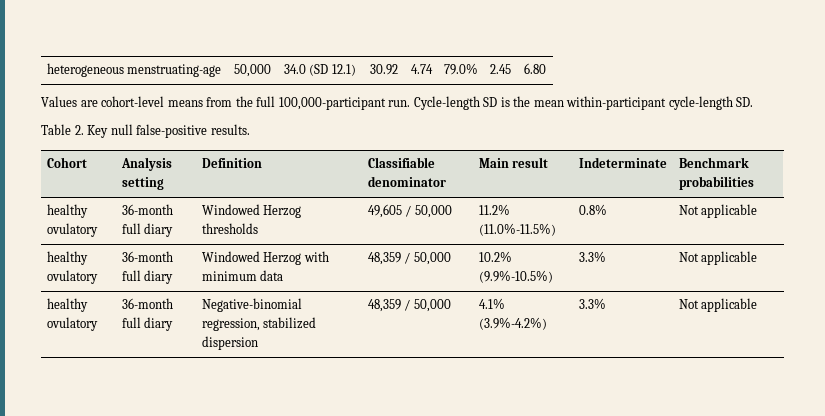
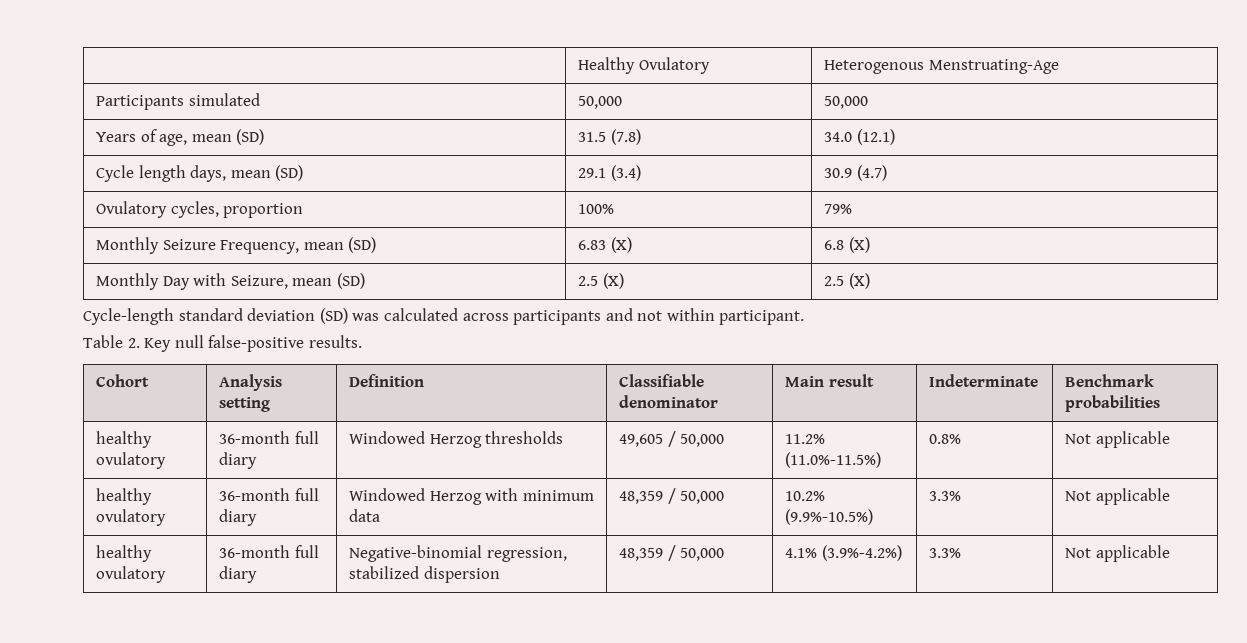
- heterogeneous menstruating-age | 50,000 | 34.0 (SD 12.1) | 30.92 | 4.74 | 79.0% | 2.45 | 6.80
- Values are cohort-level means from the full 100,000-participant run. Cycle-length SD is the mean within-participant cycle-length SD.
+ | Healthy Ovulatory | Heterogenous Menstruating-Age
+ Participants simulated | 50,000 | 50,000
+ Years of age, mean (SD) | 31.5 (7.8) | 34.0 (12.1)
+ Cycle length days, mean (SD) | 29.1 (3.4) | 30.9 (4.7)
+ Ovulatory cycles, proportion | 100% | 79%
+ Monthly Seizure Frequency, mean (SD) | 6.83 (X) | 6.8 (X)
+ Monthly Day with Seizure, mean (SD) | 2.5 (X) | 2.5 (X)
+ Cycle-length standard deviation (SD) was calculated across participants and not within participant.

